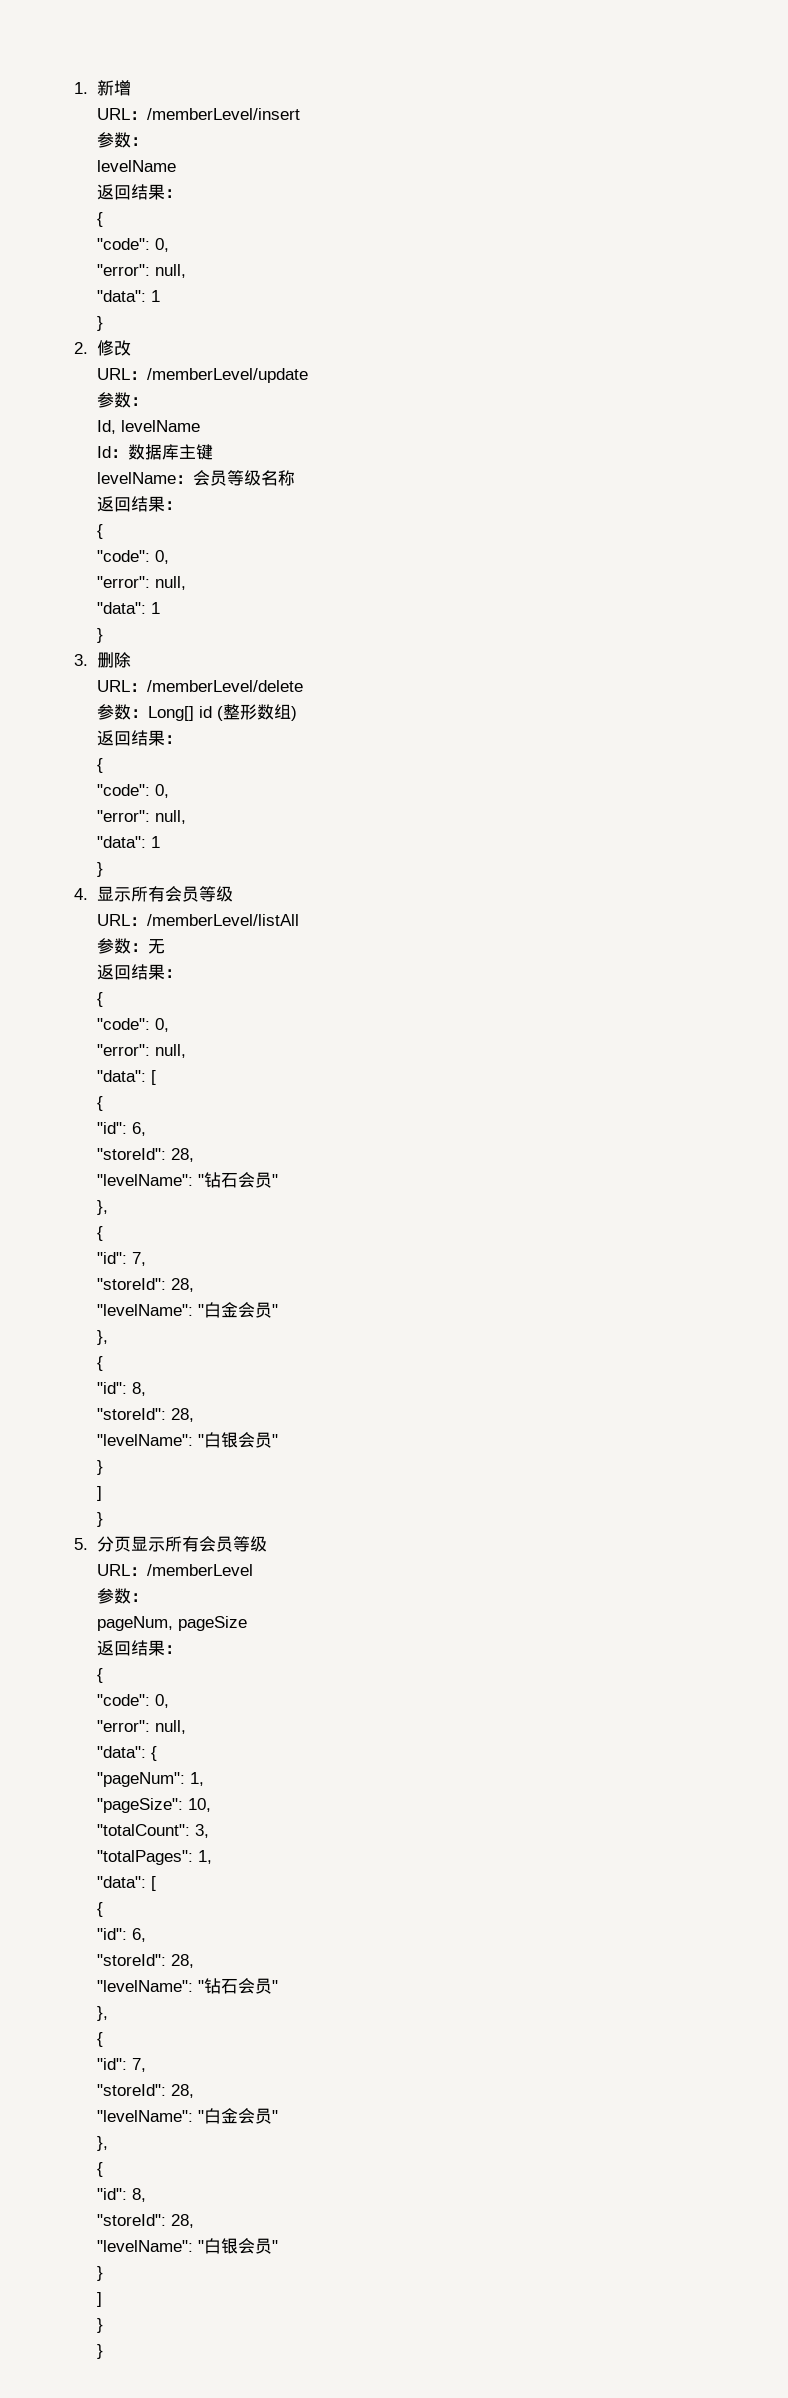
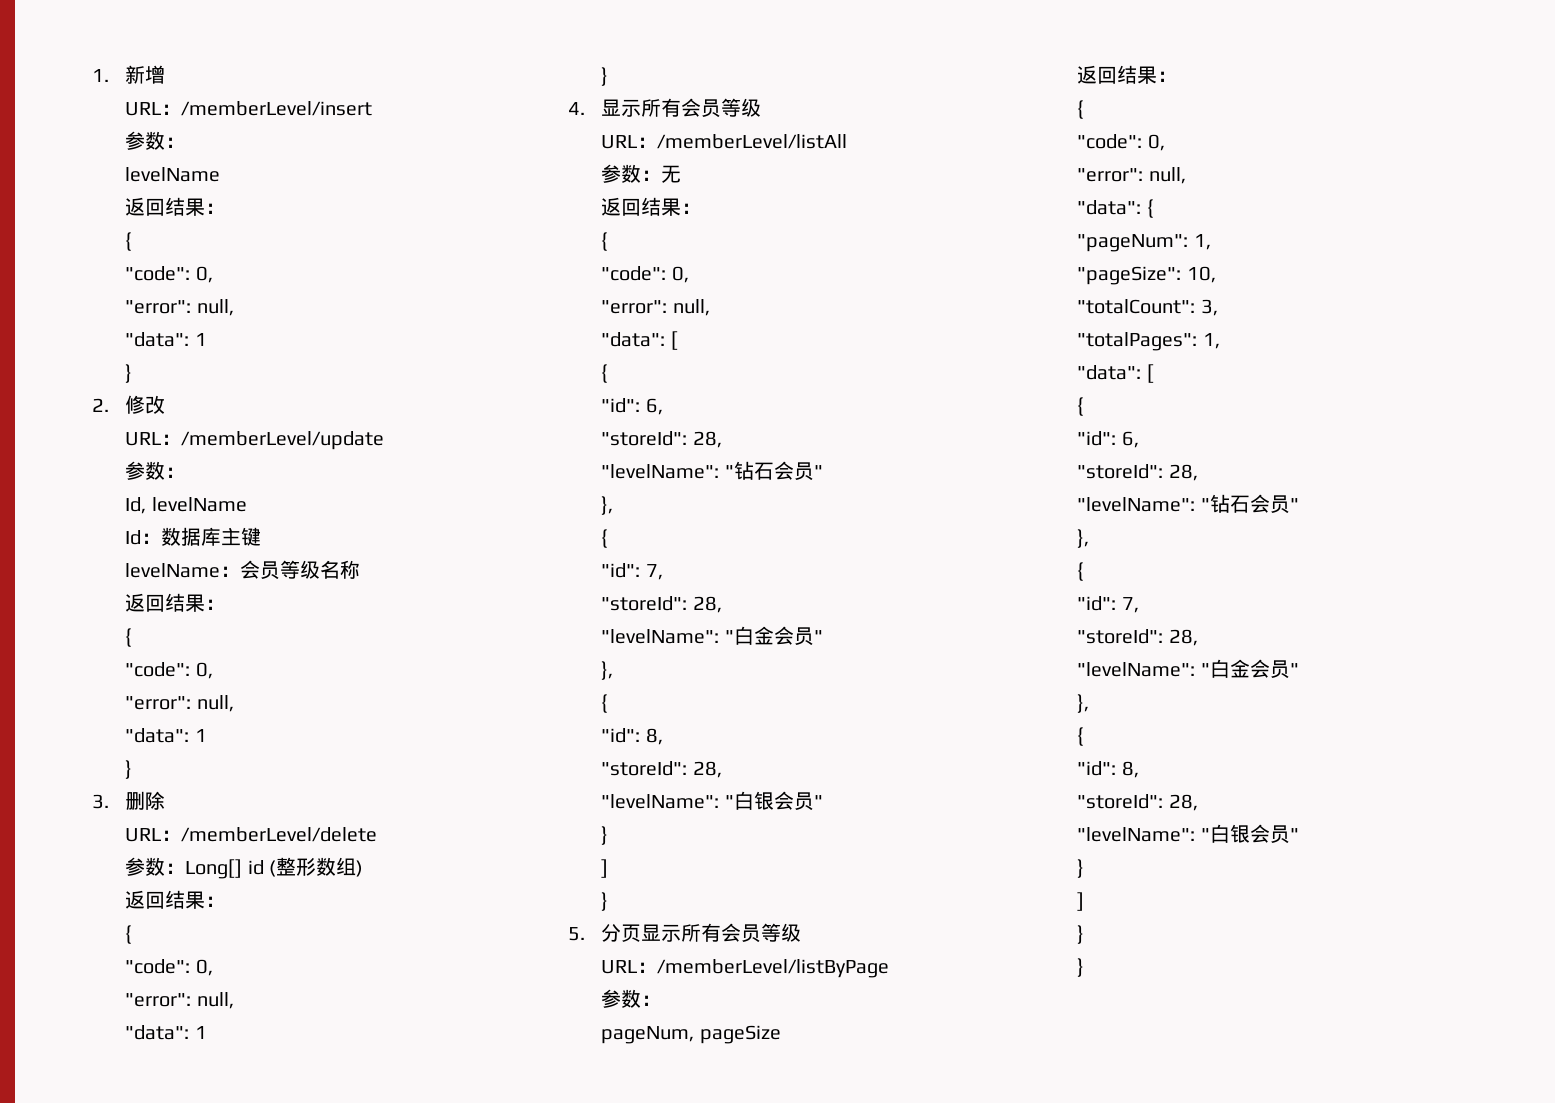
- URL：/memberLevel
+ URL：/memberLevel/listByPage

